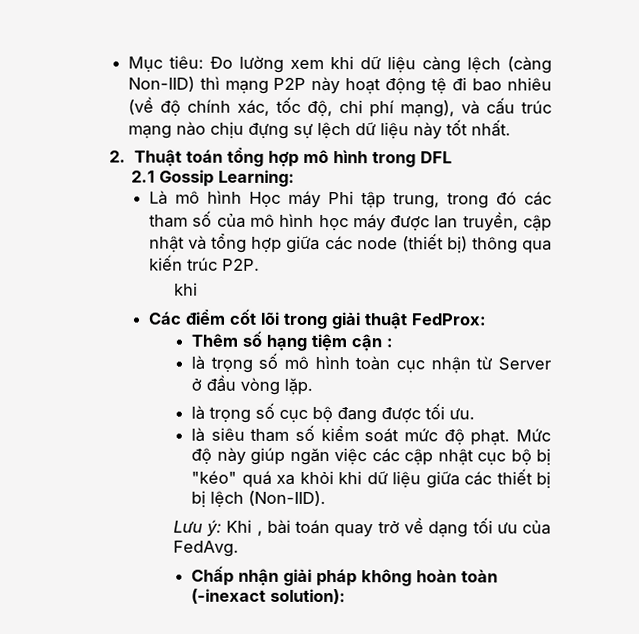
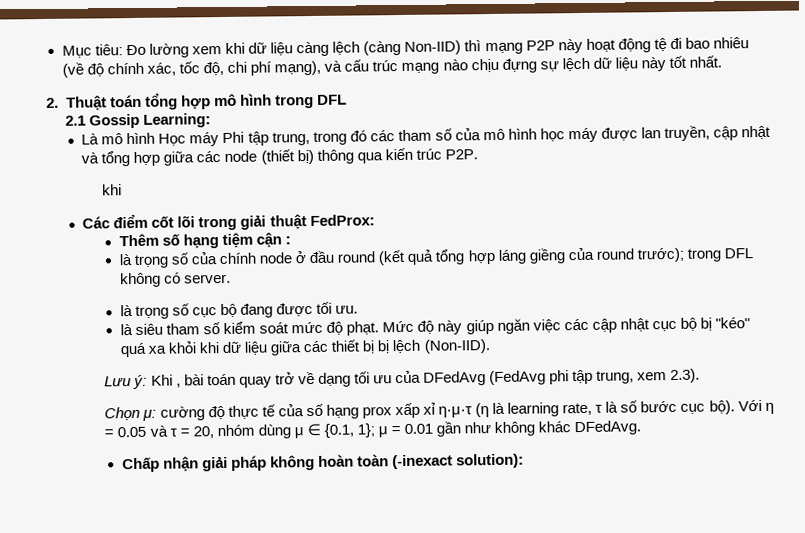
- là trọng số mô hình toàn cục nhận từ Server ở đầu vòng lặp.
+ là trọng số của chính node ở đầu round (kết quả tổng hợp láng giềng của round trước); trong DFL không có server.
- Lưu ý: Khi , bài toán quay trở về dạng tối ưu của FedAvg.
+ Lưu ý: Khi , bài toán quay trở về dạng tối ưu của DFedAvg (FedAvg phi tập trung, xem 2.3).
+ Chọn μ: cường độ thực tế của số hạng prox xấp xỉ η·μ·τ (η là learning rate, τ là số bước cục bộ). Với η = 0.05 và τ = 20, nhóm dùng μ ∈ {0.1, 1}; μ = 0.01 gần như không khác DFedAvg.

